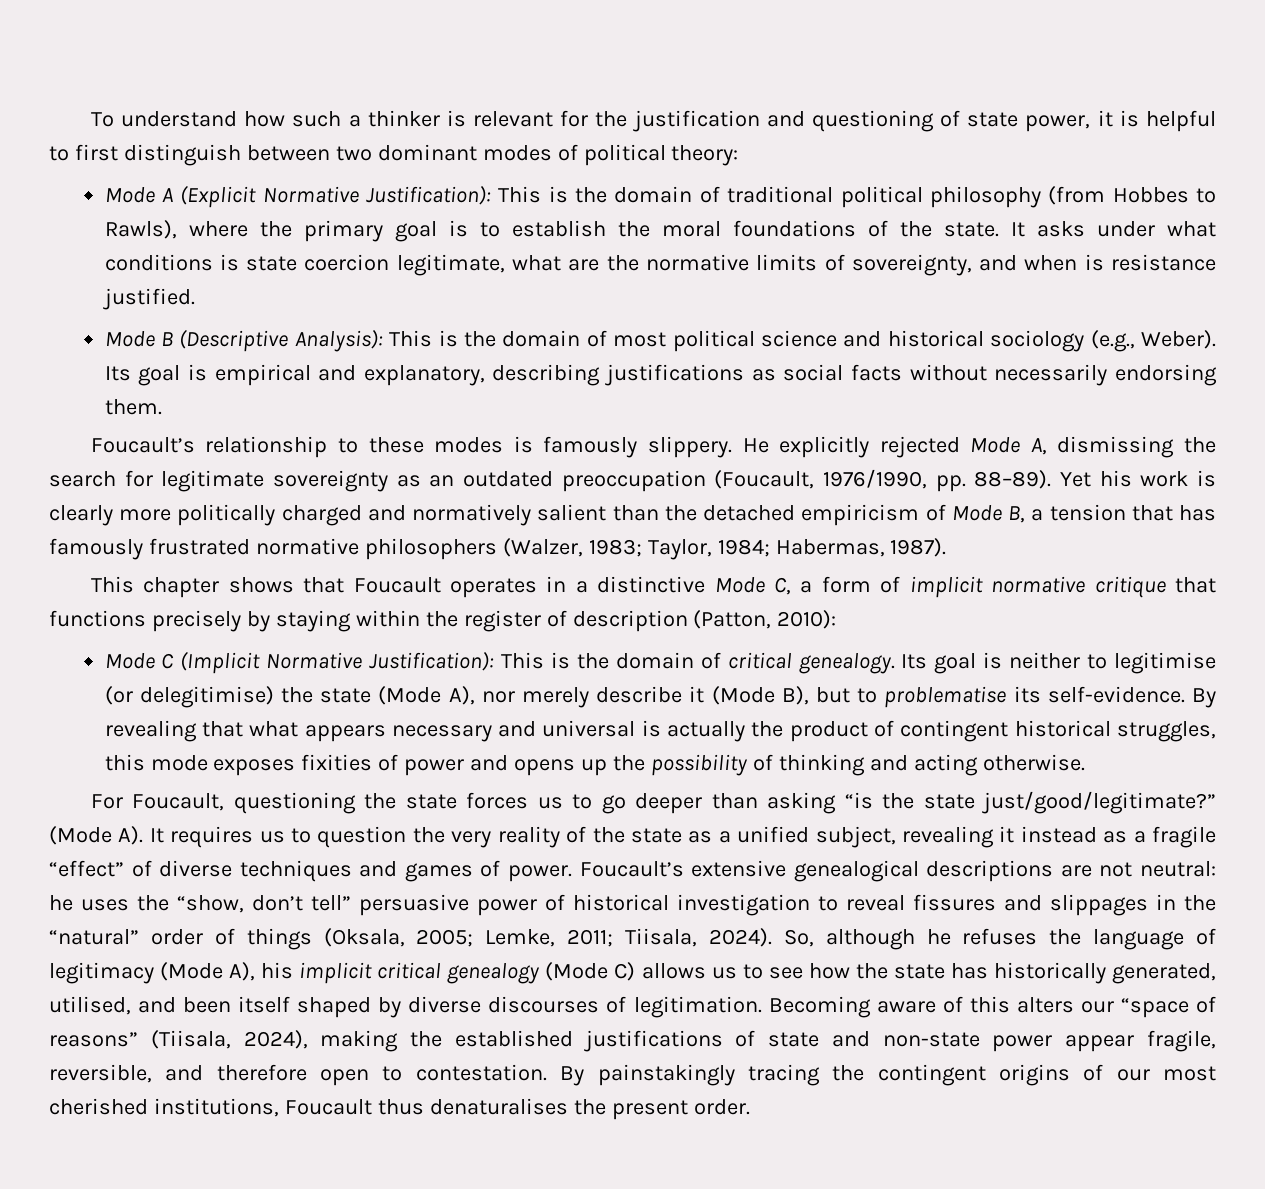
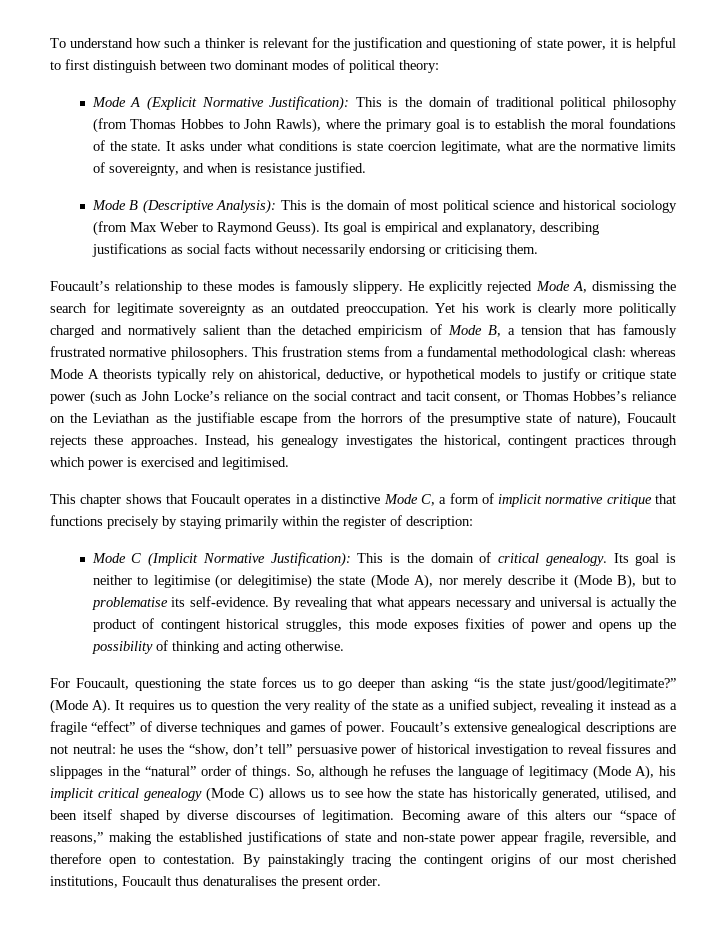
- Mode A (Explicit Normative Justification): This is the domain of traditional political philosophy (from Hobbes to Rawls), where the primary goal is to establish the moral foundations of the state.
+ Mode A (Explicit Normative Justification): This is the domain of traditional political philosophy (from Thomas Hobbes to John Rawls), where the primary goal is to establish the moral foundations of the state.
- Mode B (Descriptive Analysis): This is the domain of most political science and historical sociology (e.g., Weber).
+ Mode B (Descriptive Analysis): This is the domain of most political science and historical sociology (from Max Weber to Raymond Geuss).
- Its goal is empirical and explanatory, describing justifications as social facts without necessarily endorsing them.
+ Its goal is empirical and explanatory, describing justifications as social facts without necessarily endorsing or criticising them.
- He explicitly rejected Mode A, dismissing the search for legitimate sovereignty as an outdated preoccupation (Foucault, 1976/1990, pp. 88–89).
+ He explicitly rejected Mode A, dismissing the search for legitimate sovereignty as an outdated preoccupation.
- Yet his work is clearly more politically charged and normatively salient than the detached empiricism of Mode B, a tension that has famously frustrated normative philosophers (Walzer, 1983; Taylor, 1984; Habermas, 1987).
+ Yet his work is clearly more politically charged and normatively salient than the detached empiricism of Mode B, a tension that has famously frustrated normative philosophers. This frustration stems from a fundamental methodological clash: whereas Mode A theorists typically rely on ahistorical, deductive, or hypothetical models to justify or critique state power (such as John Locke’s reliance on the social contract and tacit consent, or Thomas Hobbes’s reliance on the Leviathan as the justifiable escape from the horrors of the presumptive state of nature), Foucault rejects these approaches. Instead, his genealogy investigates the historical, contingent practices through which power is exercised and legitimised.
- This chapter shows that Foucault operates in a distinctive Mode C, a form of implicit normative critique that functions precisely by staying within the register of description (Patton, 2010):
+ This chapter shows that Foucault operates in a distinctive Mode C, a form of implicit normative critique that functions precisely by staying primarily within the register of description:
- Foucault’s extensive genealogical descriptions are not neutral: he uses the “show, don’t tell” persuasive power of historical investigation to reveal fissures and slippages in the “natural” order of things (Oksala, 2005; Lemke, 2011; Tiisala, 2024).
+ Foucault’s extensive genealogical descriptions are not neutral: he uses the “show, don’t tell” persuasive power of historical investigation to reveal fissures and slippages in the “natural” order of things.
- Becoming aware of this alters our “space of reasons” (Tiisala, 2024), making the established justifications of state and non-state power appear fragile, reversible, and therefore open to contestation.
+ Becoming aware of this alters our “space of reasons,” making the established justifications of state and non-state power appear fragile, reversible, and therefore open to contestation.

